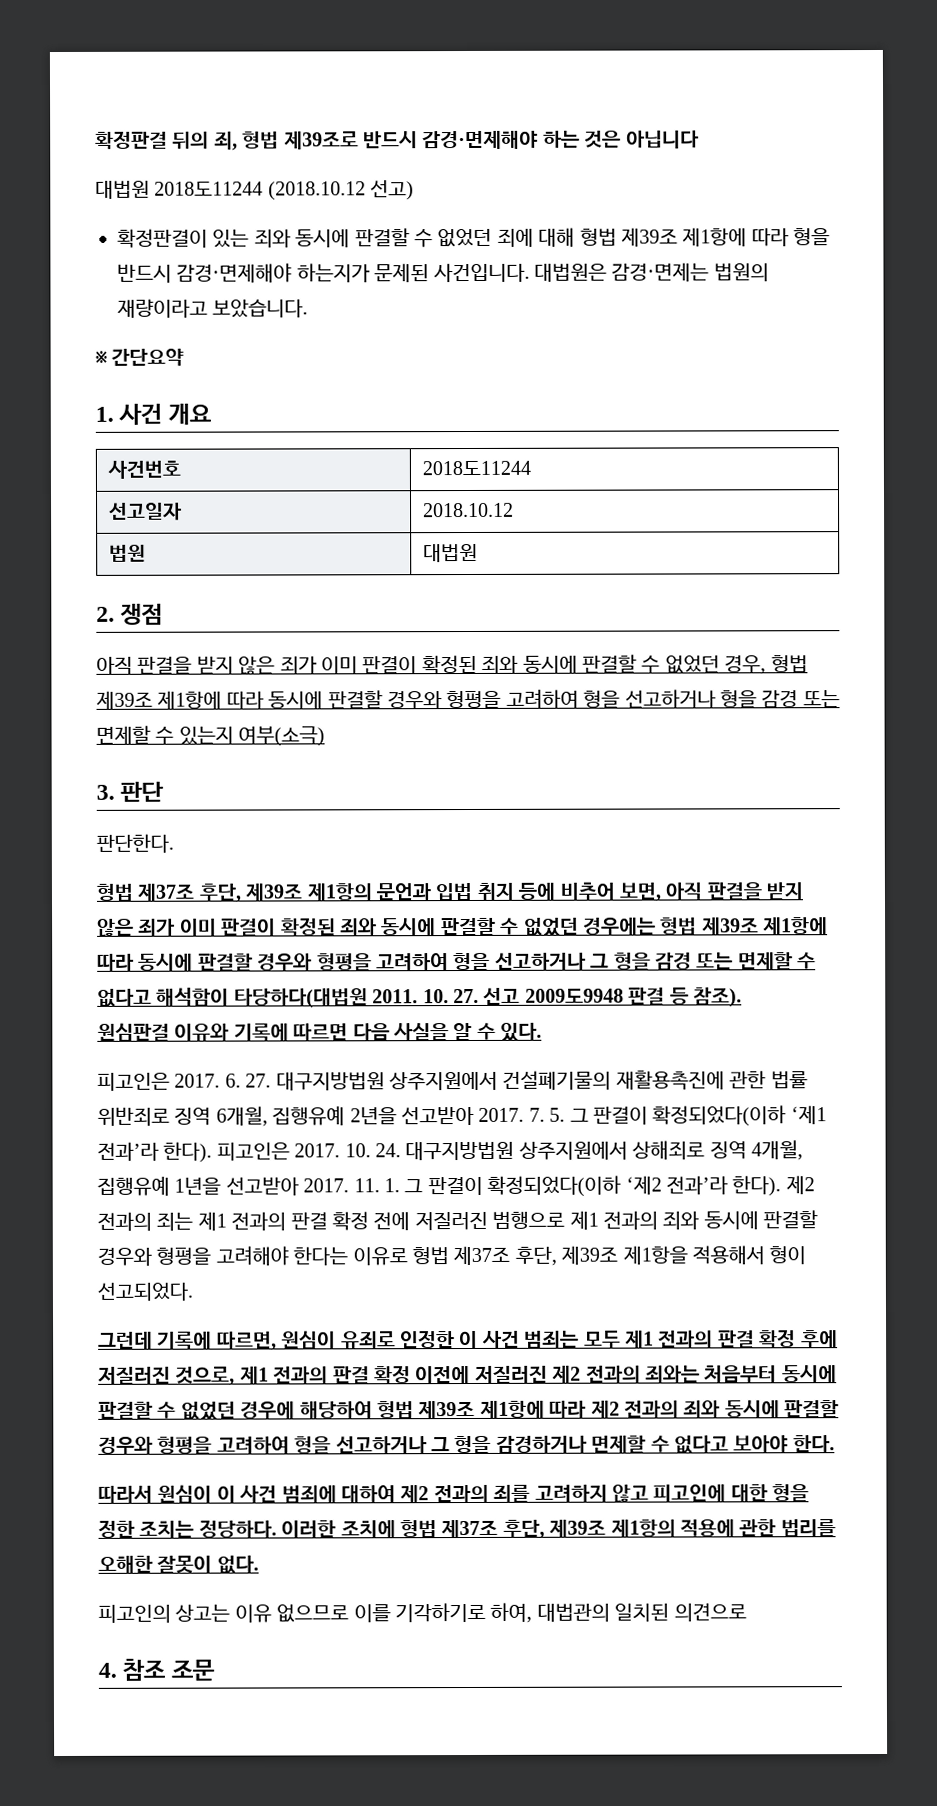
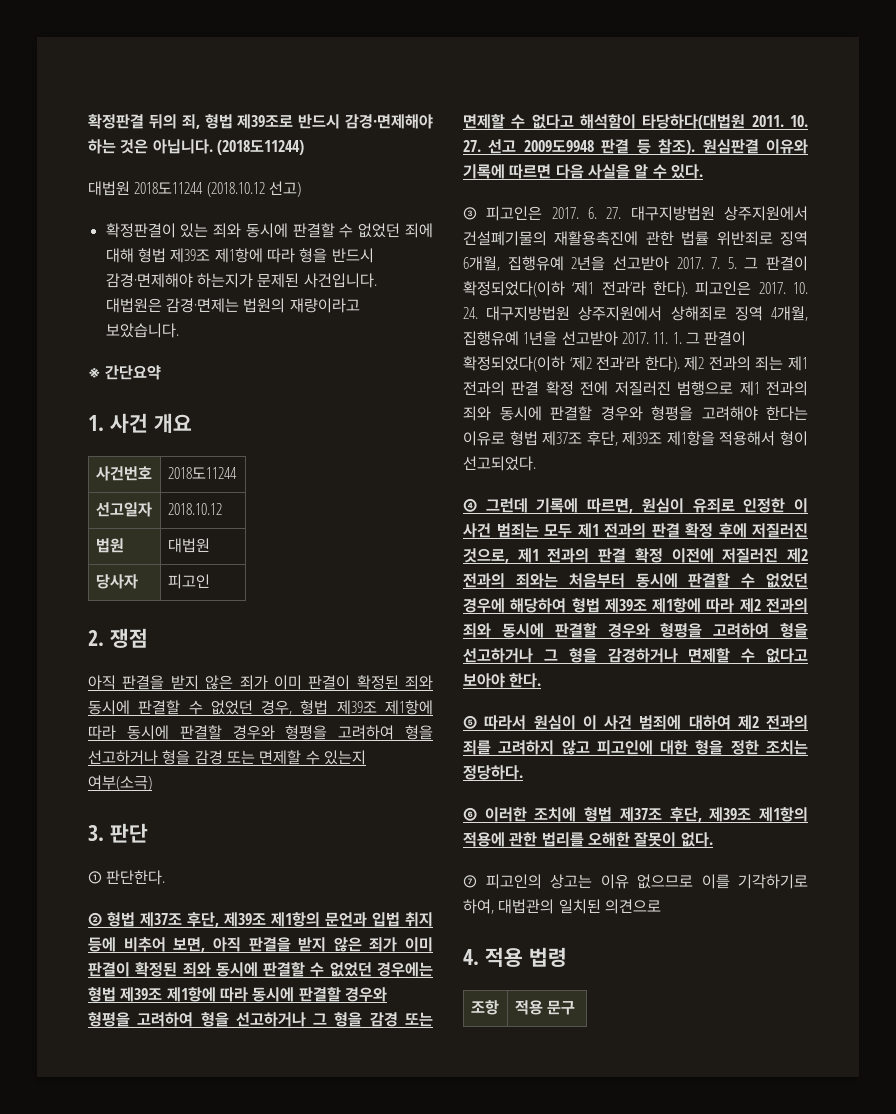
- 확정판결 뒤의 죄, 형법 제39조로 반드시 감경·면제해야 하는 것은 아닙니다
+ 확정판결 뒤의 죄, 형법 제39조로 반드시 감경·면제해야 하는 것은 아닙니다. (2018도11244)
+ 당사자 | 피고인
- 판단한다.
+ ① 판단한다.
- 형법 제37조 후단, 제39조 제1항의 문언과 입법 취지 등에 비추어 보면, 아직 판결을 받지 않은 죄가 이미 판결이 확정된 죄와 동시에 판결할 수 없었던 경우에는 형법 제39조 제1항에 따라 동시에 판결할 경우와 형평을 고려하여 형을 선고하거나 그 형을 감경 또는 면제할 수 없다고 해석함이 타당하다(대법원 2011.
+ ② 형법 제37조 후단, 제39조 제1항의 문언과 입법 취지 등에 비추어 보면, 아직 판결을 받지 않은 죄가 이미 판결이 확정된 죄와 동시에 판결할 수 없었던 경우에는 형법 제39조 제1항에 따라 동시에 판결할 경우와 형평을 고려하여 형을 선고하거나 그 형을 감경 또는 면제할 수 없다고 해석함이 타당하다(대법원 2011.
- 10. 27. 선고 2009도9948 판결 등 참조).
- 원심판결 이유와 기록에 따르면 다음 사실을 알 수 있다.
- 피고인은 2017.
+ 10. 27. 선고 2009도9948 판결 등 참조). 원심판결 이유와 기록에 따르면 다음 사실을 알 수 있다.
+ ③ 피고인은 2017.
- 그런데 기록에 따르면, 원심이 유죄로 인정한 이 사건 범죄는 모두 제1 전과의 판결 확정 후에 저질러진 것으로, 제1 전과의 판결 확정 이전에 저질러진 제2 전과의 죄와는 처음부터 동시에 판결할 수 없었던 경우에 해당하여 형법 제39조 제1항에 따라 제2 전과의 죄와 동시에 판결할 경우와 형평을 고려하여 형을 선고하거나 그 형을 감경하거나 면제할 수 없다고 보아야 한다.
+ ④ 그런데 기록에 따르면, 원심이 유죄로 인정한 이 사건 범죄는 모두 제1 전과의 판결 확정 후에 저질러진 것으로, 제1 전과의 판결 확정 이전에 저질러진 제2 전과의 죄와는 처음부터 동시에 판결할 수 없었던 경우에 해당하여 형법 제39조 제1항에 따라 제2 전과의 죄와 동시에 판결할 경우와 형평을 고려하여 형을 선고하거나 그 형을 감경하거나 면제할 수 없다고 보아야 한다.
- 따라서 원심이 이 사건 범죄에 대하여 제2 전과의 죄를 고려하지 않고 피고인에 대한 형을 정한 조치는 정당하다. 이러한 조치에 형법 제37조 후단, 제39조 제1항의 적용에 관한 법리를 오해한 잘못이 없다.
+ ⑤ 따라서 원심이 이 사건 범죄에 대하여 제2 전과의 죄를 고려하지 않고 피고인에 대한 형을 정한 조치는 정당하다.
+ ⑥ 이러한 조치에 형법 제37조 후단, 제39조 제1항의 적용에 관한 법리를 오해한 잘못이 없다.
- 피고인의 상고는 이유 없으므로 이를 기각하기로 하여, 대법관의 일치된 의견으로
+ ⑦ 피고인의 상고는 이유 없으므로 이를 기각하기로 하여, 대법관의 일치된 의견으로
- 4. 참조 조문
+ 4. 적용 법령
+ 조항 | 적용 문구

